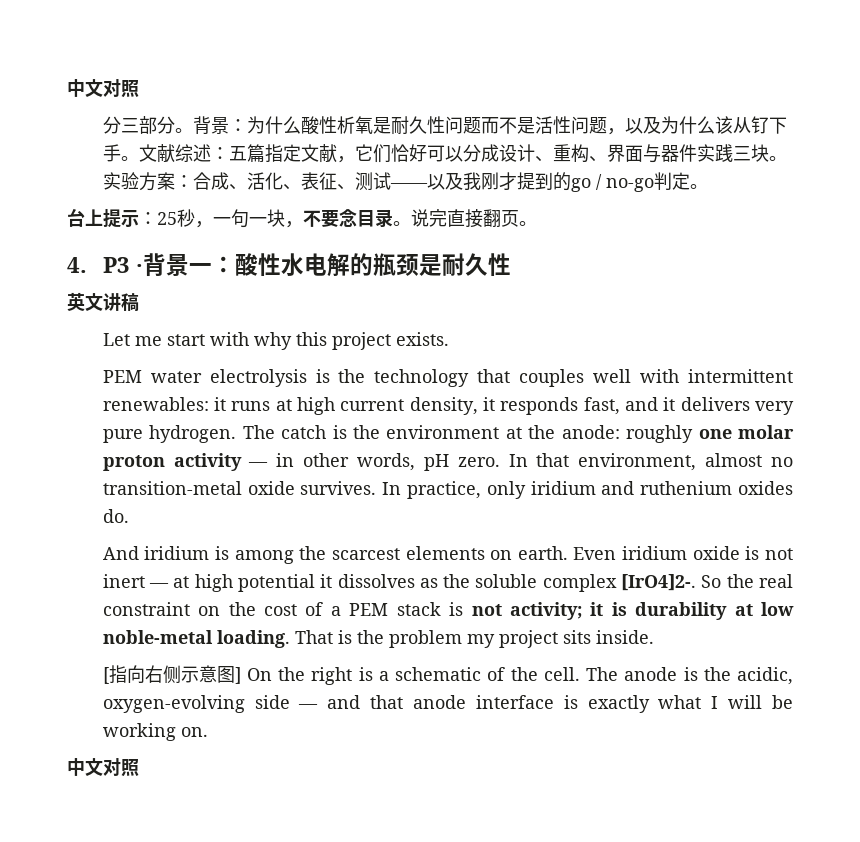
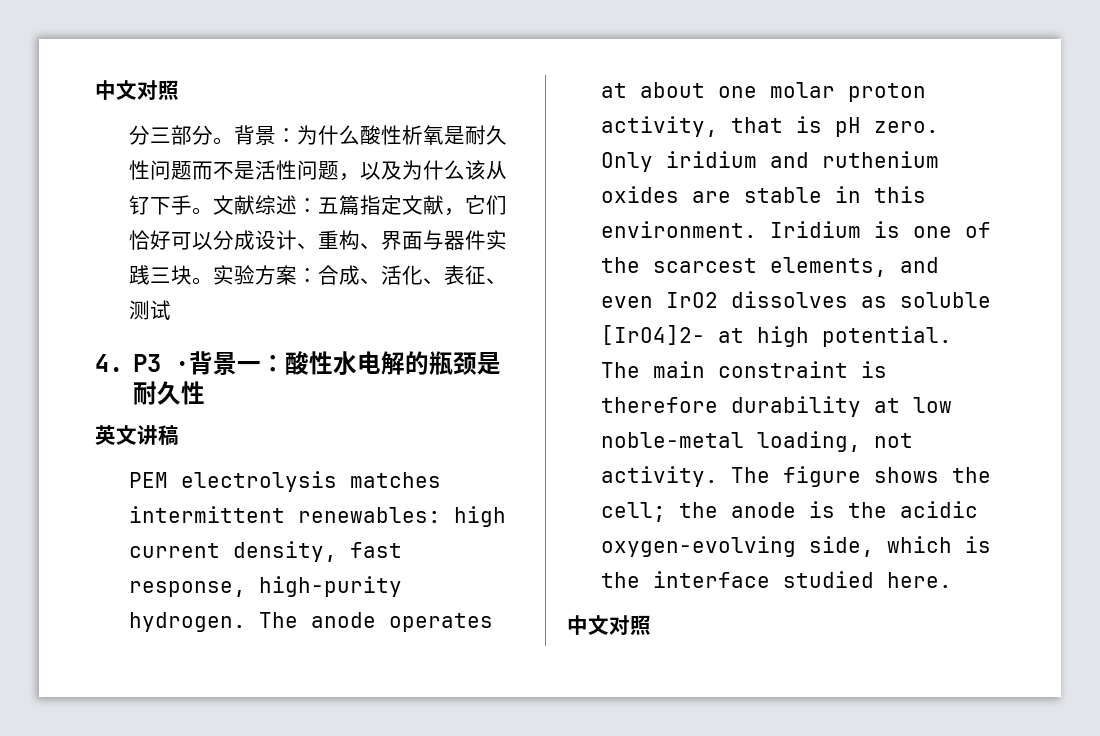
- 实验方案：合成、活化、表征、测试——以及我刚才提到的go / no-go判定。
- 台上提示：25秒，一句一块，不要念目录。说完直接翻页。
+ 实验方案：合成、活化、表征、测试
- Let me start with why this project exists.
- PEM water electrolysis is the technology that couples well with intermittent renewables: it runs at high current density, it responds fast, and it delivers very pure hydrogen. The catch is the environment at the anode: roughly one molar proton activity — in other words, pH zero. In that environment, almost no transition-metal oxide survives. In practice, only iridium and ruthenium oxides do.
- And iridium is among the scarcest elements on earth. Even iridium oxide is not inert — at high potential it dissolves as the soluble complex [IrO4]2-. So the real constraint on the cost of a PEM stack is not activity; it is durability at low noble-metal loading. That is the problem my project sits inside.
- [指向右侧示意图] On the right is a schematic of the cell. The anode is the acidic, oxygen-evolving side — and that anode interface is exactly what I will be working on.
+ PEM electrolysis matches intermittent renewables: high current density, fast response, high-purity hydrogen. The anode operates at about one molar proton activity, that is pH zero. Only iridium and ruthenium oxides are stable in this environment. Iridium is one of the scarcest elements, and even IrO2 dissolves as soluble [IrO4]2- at high potential. The main constraint is therefore durability at low noble-metal loading, not activity. The figure shows the cell; the anode is the acidic oxygen-evolving side, which is the interface studied here.

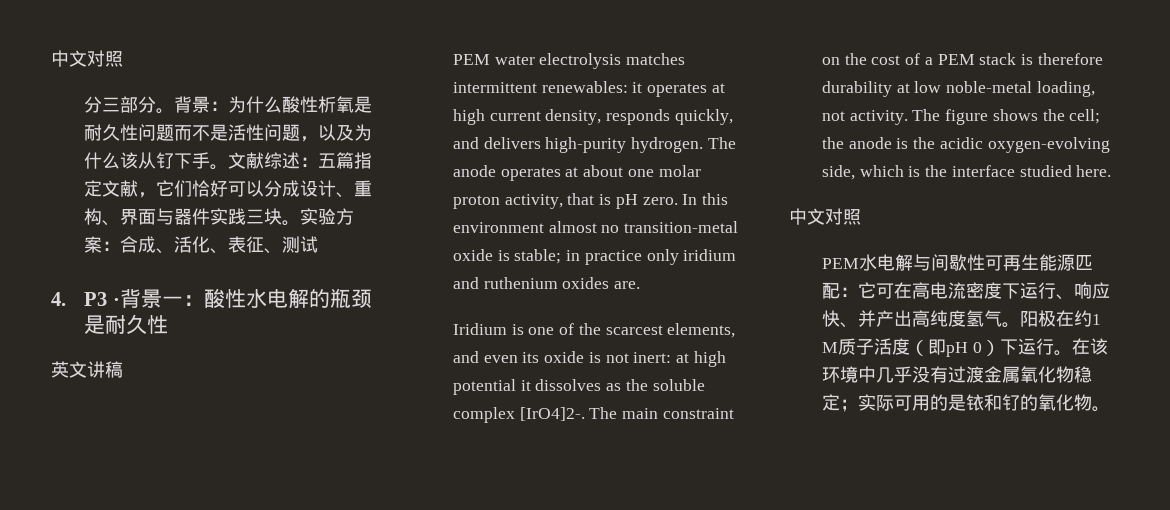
- PEM electrolysis matches intermittent renewables: high current density, fast response, high-purity hydrogen.
+ PEM water electrolysis matches intermittent renewables: it operates at high current density, responds quickly, and delivers high-purity hydrogen.
- Only iridium and ruthenium oxides are stable in this environment. Iridium is one of the scarcest elements, and even IrO2 dissolves as soluble [IrO4]2- at high potential. The main constraint is therefore durability at low noble-metal loading, not activity.
+ In this environment almost no transition-metal oxide is stable; in practice only iridium and ruthenium oxides are.
+ Iridium is one of the scarcest elements, and even its oxide is not inert: at high potential it dissolves as the soluble complex [IrO4]2-. The main constraint on the cost of a PEM stack is therefore durability at low noble-metal loading, not activity.
+ PEM水电解与间歇性可再生能源匹配：它可在高电流密度下运行、响应快、并产出高纯度氢气。阳极在约1 M质子活度（即pH 0）下运行。在该环境中几乎没有过渡金属氧化物稳定；实际可用的是铱和钌的氧化物。

